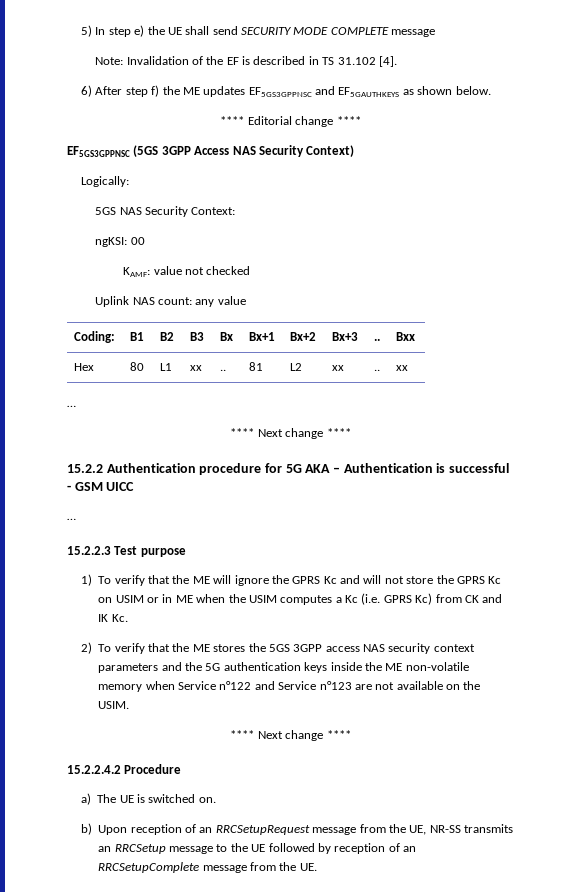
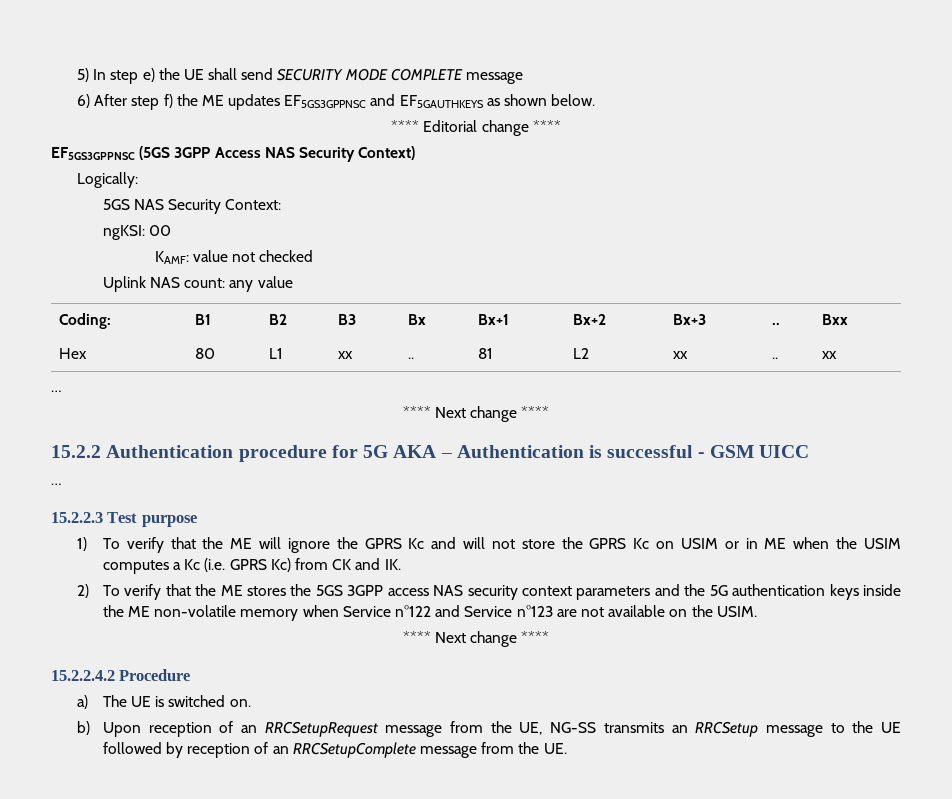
- Note: Invalidation of the EF is described in TS 31.102 [4].
- 1) To verify that the ME will ignore the GPRS Kc and will not store the GPRS Kc on USIM or in ME when the USIM computes a Kc (i.e. GPRS Kc) from CK and IK Kc.
+ 1) To verify that the ME will ignore the GPRS Kc and will not store the GPRS Kc on USIM or in ME when the USIM computes a Kc (i.e. GPRS Kc) from CK and IK.
- b) Upon reception of an RRCSetupRequest message from the UE, NR-SS transmits an RRCSetup message to the UE followed by reception of an RRCSetupComplete message from the UE.
+ b) Upon reception of an RRCSetupRequest message from the UE, NG-SS transmits an RRCSetup message to the UE followed by reception of an RRCSetupComplete message from the UE.

